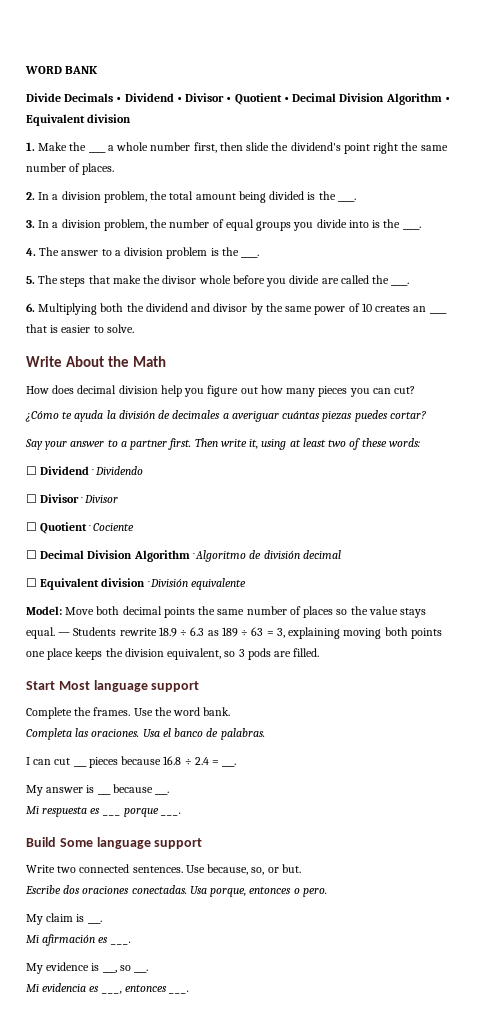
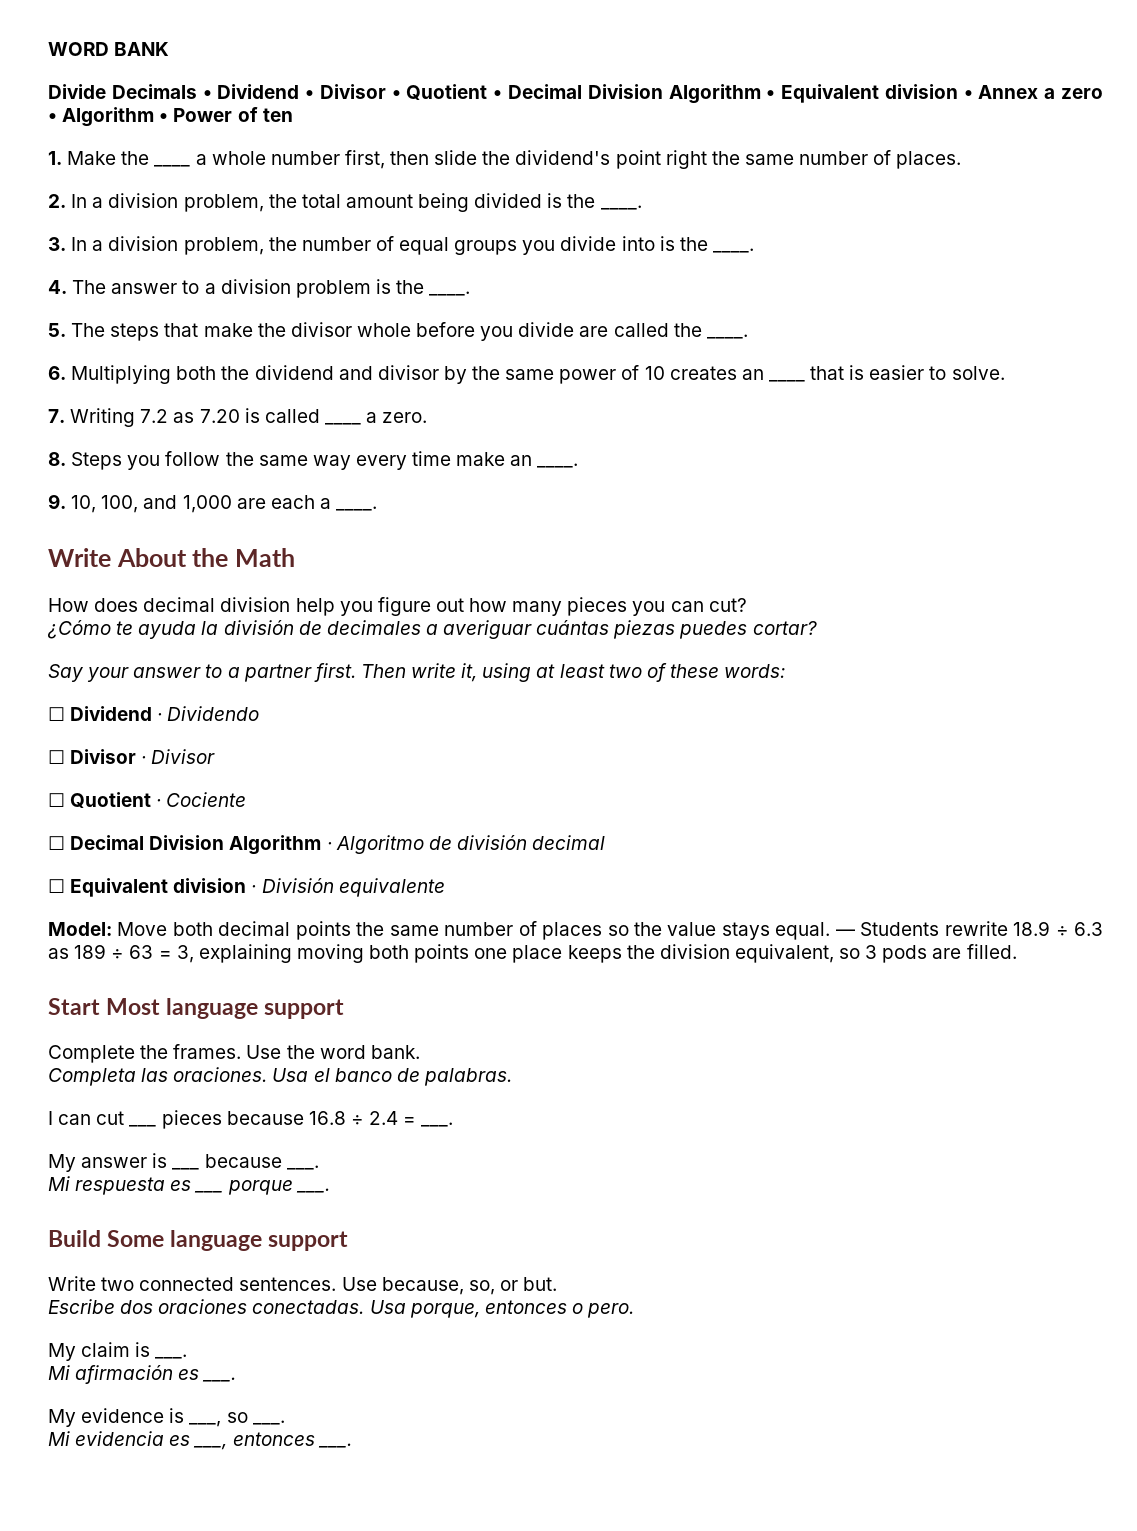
- Divide Decimals • Dividend • Divisor • Quotient • Decimal Division Algorithm • Equivalent division
+ Divide Decimals • Dividend • Divisor • Quotient • Decimal Division Algorithm • Equivalent division • Annex a zero • Algorithm • Power of ten
+ 7. Writing 7.2 as 7.20 is called ____ a zero.
+ 8. Steps you follow the same way every time make an ____.
+ 9. 10, 100, and 1,000 are each a ____.

